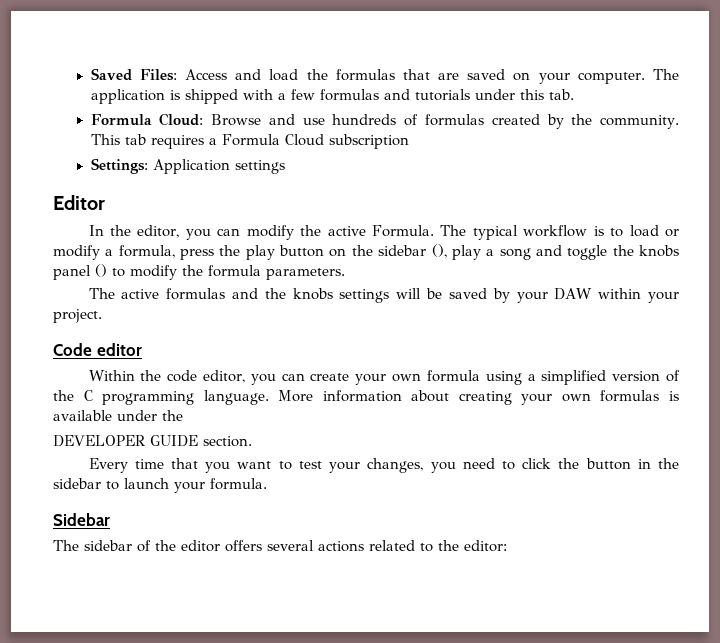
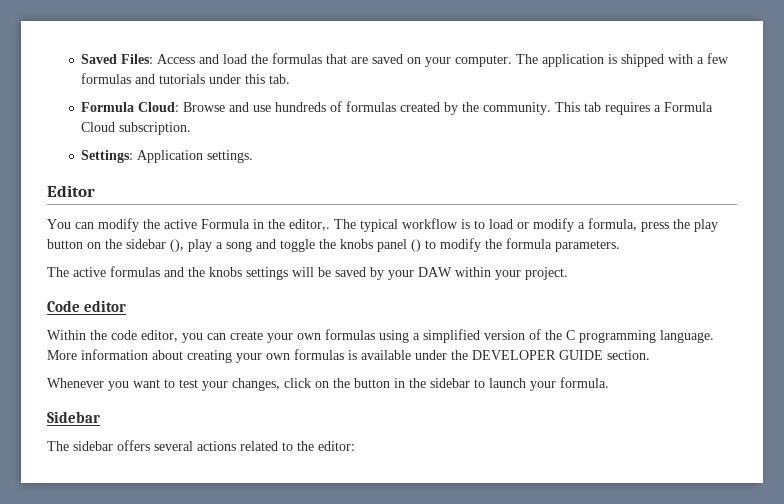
- This tab requires a Formula Cloud subscription
+ This tab requires a Formula Cloud subscription.
- Settings: Application settings
+ Settings: Application settings.
- In the editor, you can modify the active Formula.
+ You can modify the active Formula in the editor,.
- Within the code editor, you can create your own formula using a simplified version of the C programming language.
+ Within the code editor, you can create your own formulas using a simplified version of the C programming language.
- More information about creating your own formulas is available under the
- DEVELOPER GUIDE section.
+ More information about creating your own formulas is available under the DEVELOPER GUIDE section.
- Every time that you want to test your changes, you need to click the button in the sidebar to launch your formula.
+ Whenever you want to test your changes, click on the button in the sidebar to launch your formula.
- The sidebar of the editor offers several actions related to the editor:
+ The sidebar offers several actions related to the editor:

